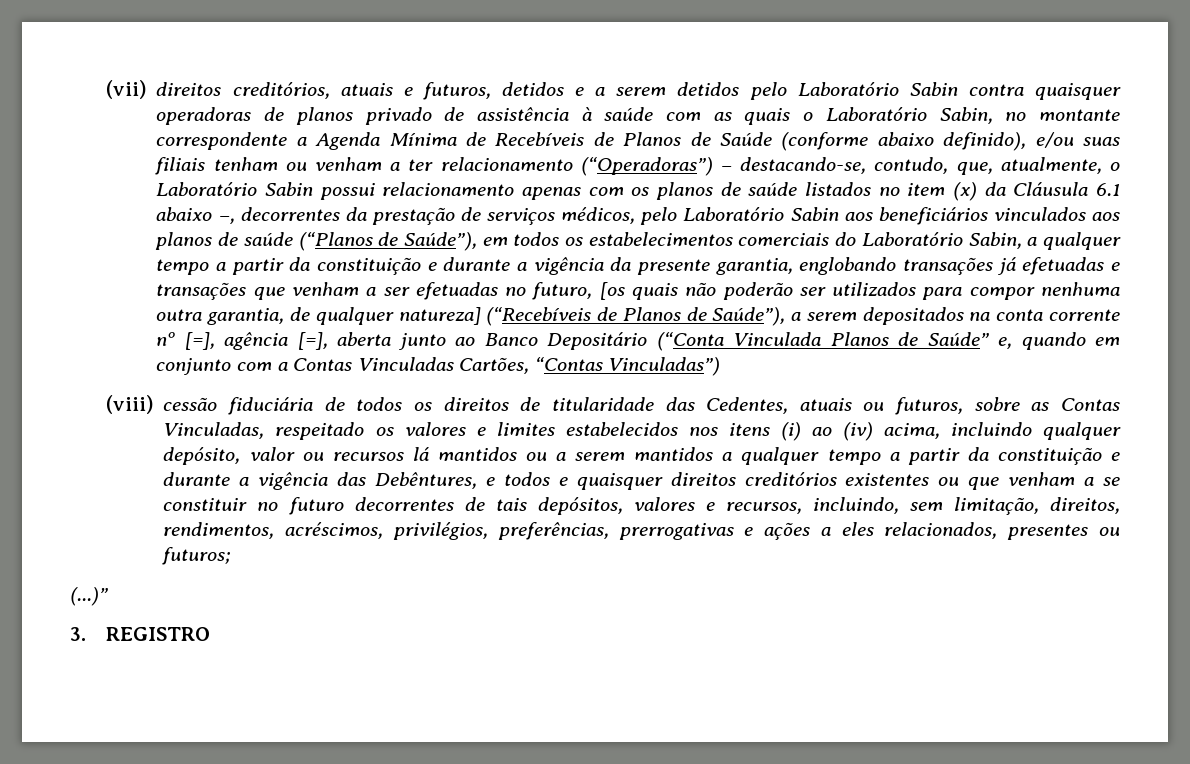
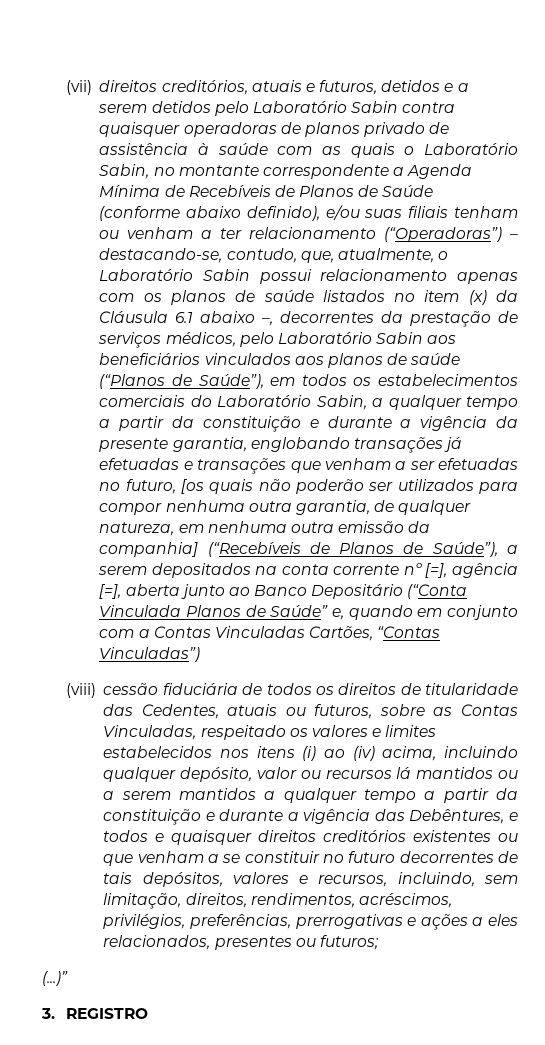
- (vii) direitos creditórios, atuais e futuros, detidos e a serem detidos pelo Laboratório Sabin contra quaisquer operadoras de planos privado de assistência à saúde com as quais o Laboratório Sabin, no montante correspondente a Agenda Mínima de Recebíveis de Planos de Saúde (conforme abaixo definido), e/ou suas filiais tenham ou venham a ter relacionamento (“Operadoras”) – destacando-se, contudo, que, atualmente, o Laboratório Sabin possui relacionamento apenas com os planos de saúde listados no item (x) da Cláusula 6.1 abaixo –, decorrentes da prestação de serviços médicos, pelo Laboratório Sabin aos beneficiários vinculados aos planos de saúde (“Planos de Saúde”), em todos os estabelecimentos comerciais do Laboratório Sabin, a qualquer tempo a partir da constituição e durante a vigência da presente garantia, englobando transações já efetuadas e transações que venham a ser efetuadas no futuro, [os quais não poderão ser utilizados para compor nenhuma outra garantia, de qualquer natureza] (“Recebíveis de Planos de Saúde”), a serem depositados na conta corrente nº [=], agência [=], aberta junto ao Banco Depositário (“Conta Vinculada Planos de Saúde” e, quando em conjunto com a Contas Vinculadas Cartões, “Contas Vinculadas”)
+ (vii) direitos creditórios, atuais e futuros, detidos e a serem detidos pelo Laboratório Sabin contra quaisquer operadoras de planos privado de assistência à saúde com as quais o Laboratório Sabin, no montante correspondente a Agenda Mínima de Recebíveis de Planos de Saúde (conforme abaixo definido), e/ou suas filiais tenham ou venham a ter relacionamento (“Operadoras”) – destacando-se, contudo, que, atualmente, o Laboratório Sabin possui relacionamento apenas com os planos de saúde listados no item (x) da Cláusula 6.1 abaixo –, decorrentes da prestação de serviços médicos, pelo Laboratório Sabin aos beneficiários vinculados aos planos de saúde (“Planos de Saúde”), em todos os estabelecimentos comerciais do Laboratório Sabin, a qualquer tempo a partir da constituição e durante a vigência da presente garantia, englobando transações já efetuadas e transações que venham a ser efetuadas no futuro, [os quais não poderão ser utilizados para compor nenhuma outra garantia, de qualquer natureza, em nenhuma outra emissão da companhia] (“Recebíveis de Planos de Saúde”), a serem depositados na conta corrente nº [=], agência [=], aberta junto ao Banco Depositário (“Conta Vinculada Planos de Saúde” e, quando em conjunto com a Contas Vinculadas Cartões, “Contas Vinculadas”)

